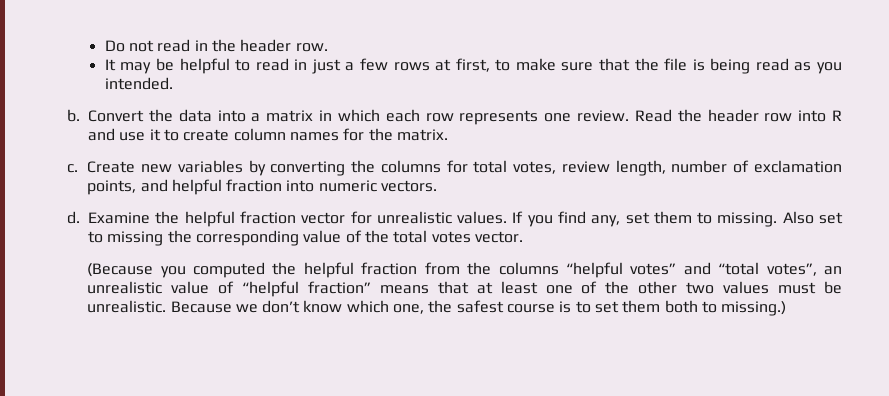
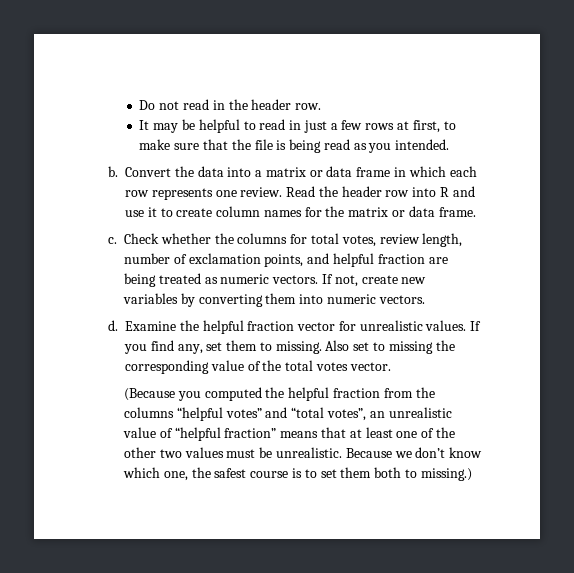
- Convert the data into a matrix in which each row represents one review.
+ Convert the data into a matrix or data frame in which each row represents one review.
- Read the header row into R and use it to create column names for the matrix.
- c. Create new variables by converting the columns for total votes, review length, number of exclamation points, and helpful fraction into numeric vectors.
+ Read the header row into R and use it to create column names for the matrix or data frame.
+ c. Check whether the columns for total votes, review length, number of exclamation points, and helpful fraction are being treated as numeric vectors. If not, create new variables by converting them into numeric vectors.

